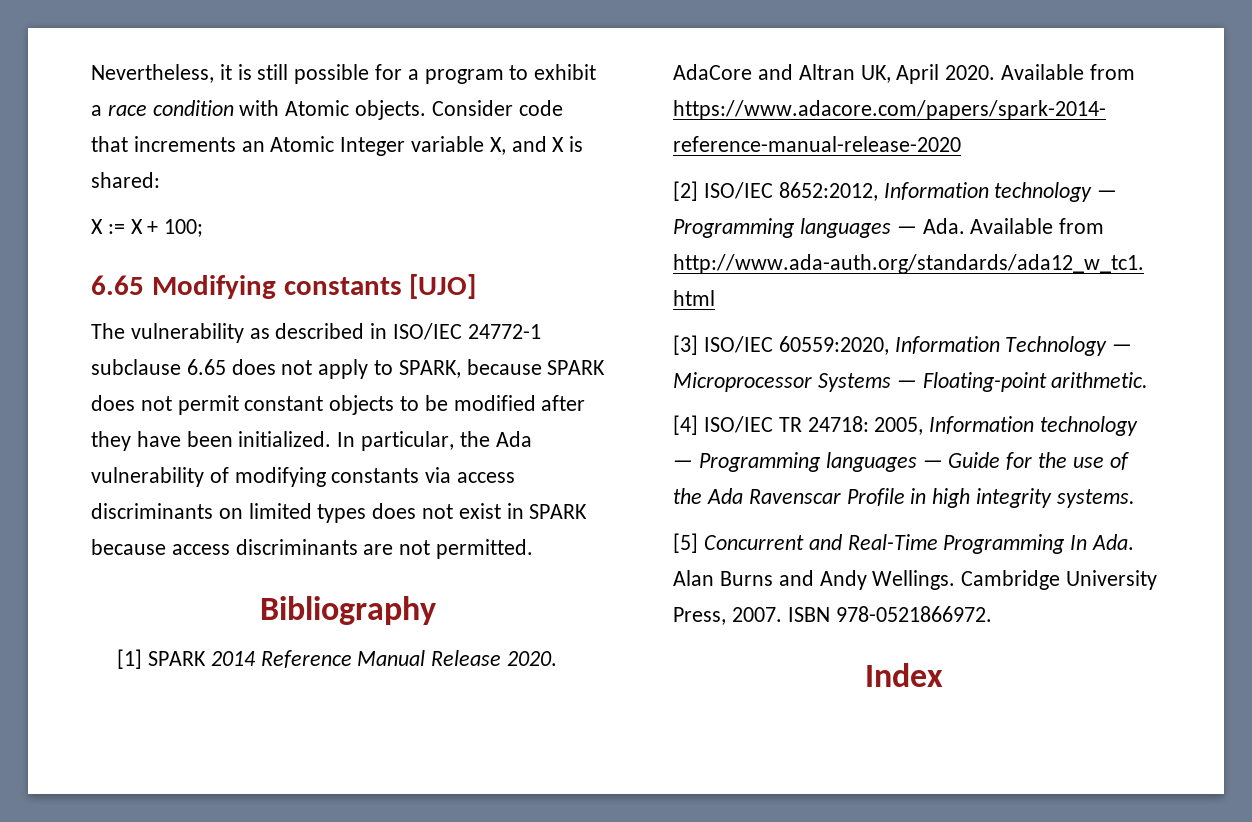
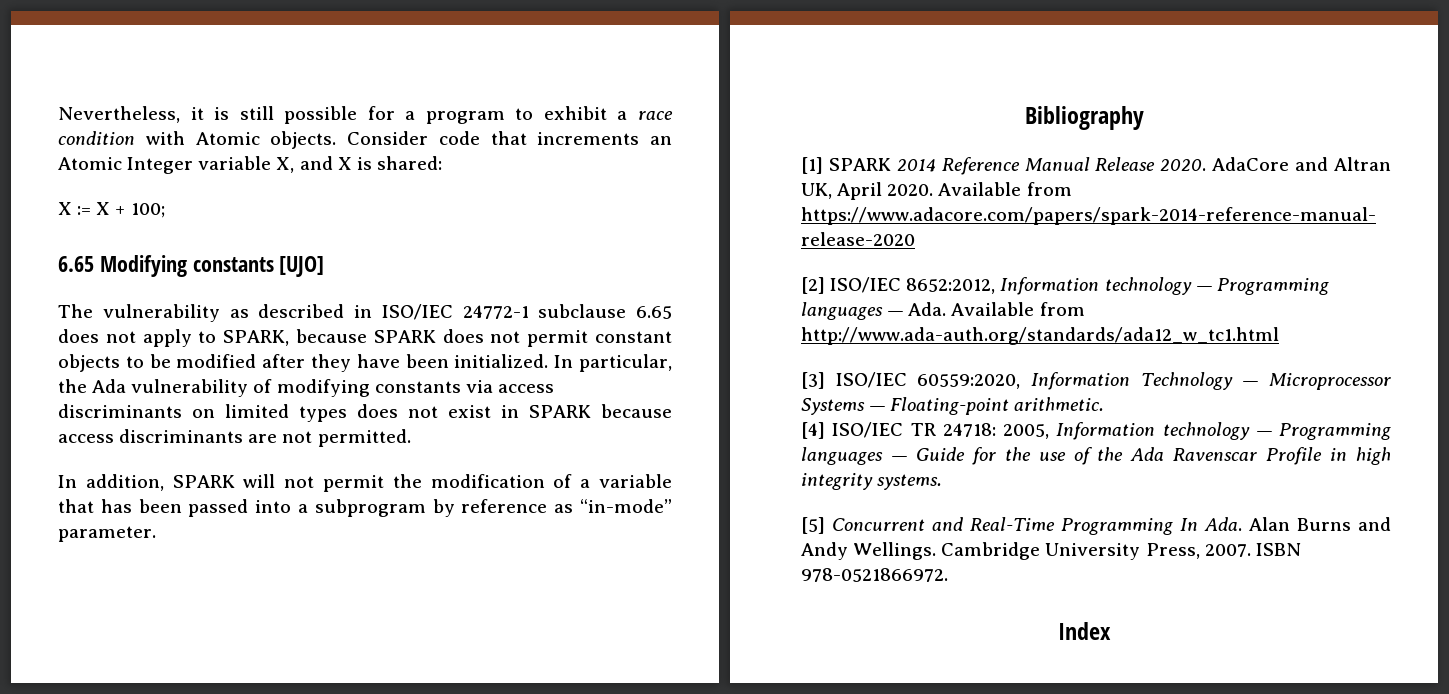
+ In addition, SPARK will not permit the modification of a variable that has been passed into a subprogram by reference as “in-mode” parameter.

